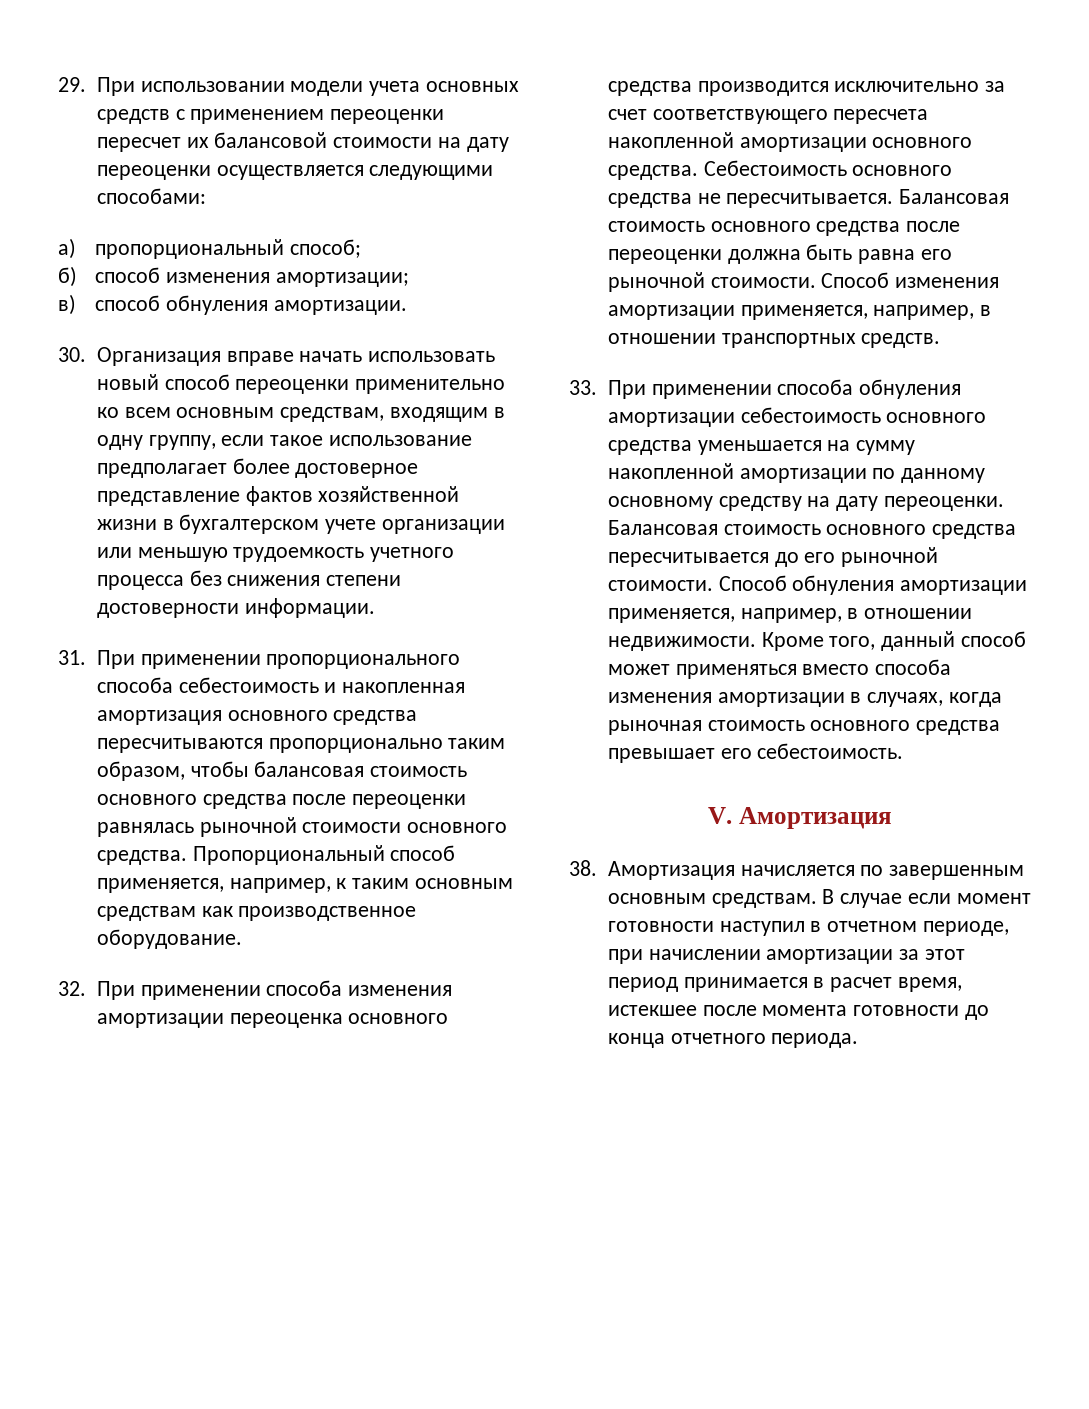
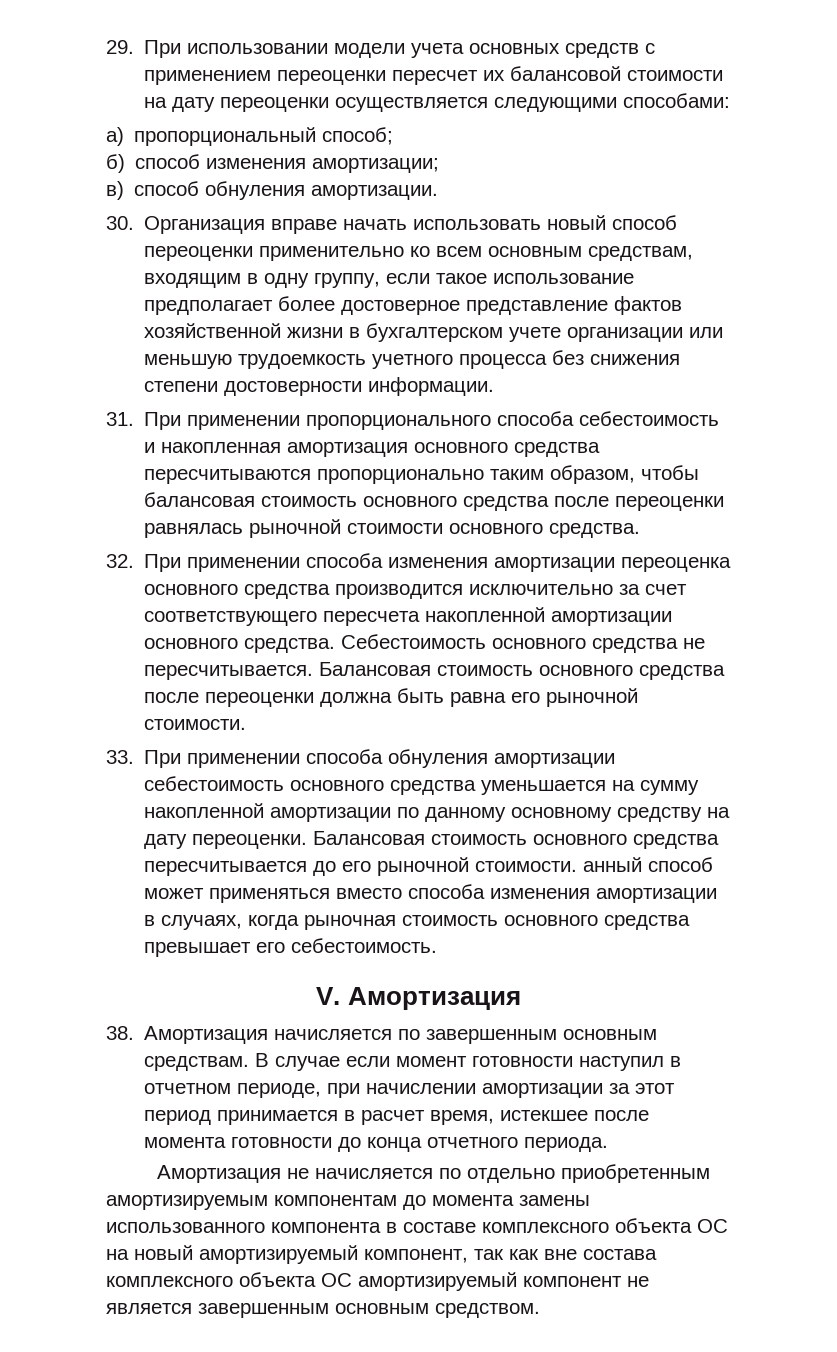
- Пропорциональный способ применяется, например, к таким основным средствам как производственное оборудование.
- Способ изменения амортизации применяется, например, в отношении транспортных средств.
- Балансовая стоимость основного средства пересчитывается до его рыночной стоимости. Способ обнуления амортизации применяется, например, в отношении недвижимости. Кроме того, данный способ может применяться вместо способа изменения амортизации в случаях, когда рыночная стоимость основного средства превышает его себестоимость.
+ Балансовая стоимость основного средства пересчитывается до его рыночной стоимости. анный способ может применяться вместо способа изменения амортизации в случаях, когда рыночная стоимость основного средства превышает его себестоимость.
+ Амортизация не начисляется по отдельно приобретенным амортизируемым компонентам до момента замены использованного компонента в составе комплексного объекта ОС на новый амортизируемый компонент, так как вне состава комплексного объекта ОС амортизируемый компонент не является завершенным основным средством.

